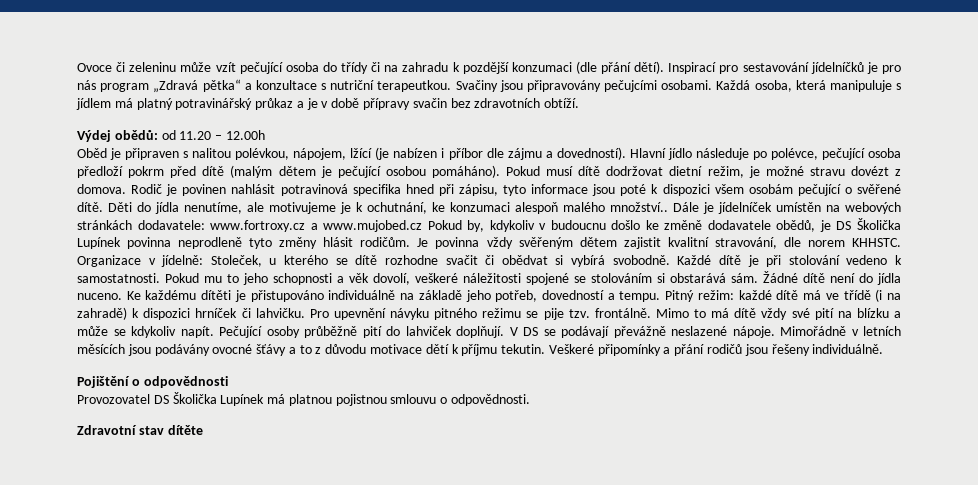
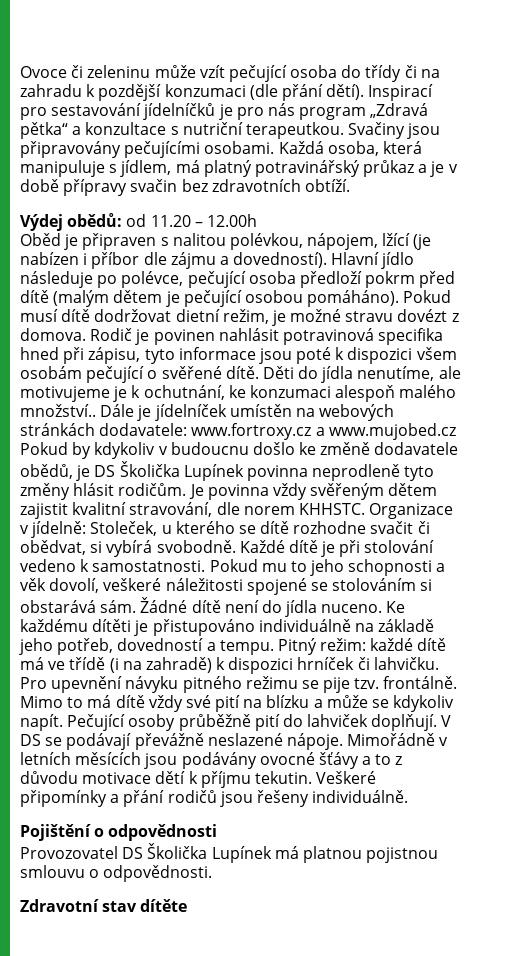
- Svačiny jsou připravovány pečujcími osobami.
+ Svačiny jsou připravovány pečujícími osobami.
- Každá osoba, která manipuluje s jídlem má platný potravinářský průkaz a je v době přípravy svačin bez zdravotních obtíží.
+ Každá osoba, která manipuluje s jídlem, má platný potravinářský průkaz a je v době přípravy svačin bez zdravotních obtíží.
- Dále je jídelníček umístěn na webových stránkách dodavatele: www.fortroxy.cz a www.mujobed.cz Pokud by, kdykoliv v budoucnu došlo ke změně dodavatele obědů, je DS Školička Lupínek povinna neprodleně tyto změny hlásit rodičům.
+ Dále je jídelníček umístěn na webových stránkách dodavatele: www.fortroxy.cz a www.mujobed.cz Pokud by kdykoliv v budoucnu došlo ke změně dodavatele obědů, je DS Školička Lupínek povinna neprodleně tyto změny hlásit rodičům.
- Organizace v jídelně: Stoleček, u kterého se dítě rozhodne svačit či obědvat si vybírá svobodně.
+ Organizace v jídelně: Stoleček, u kterého se dítě rozhodne svačit či obědvat, si vybírá svobodně.

